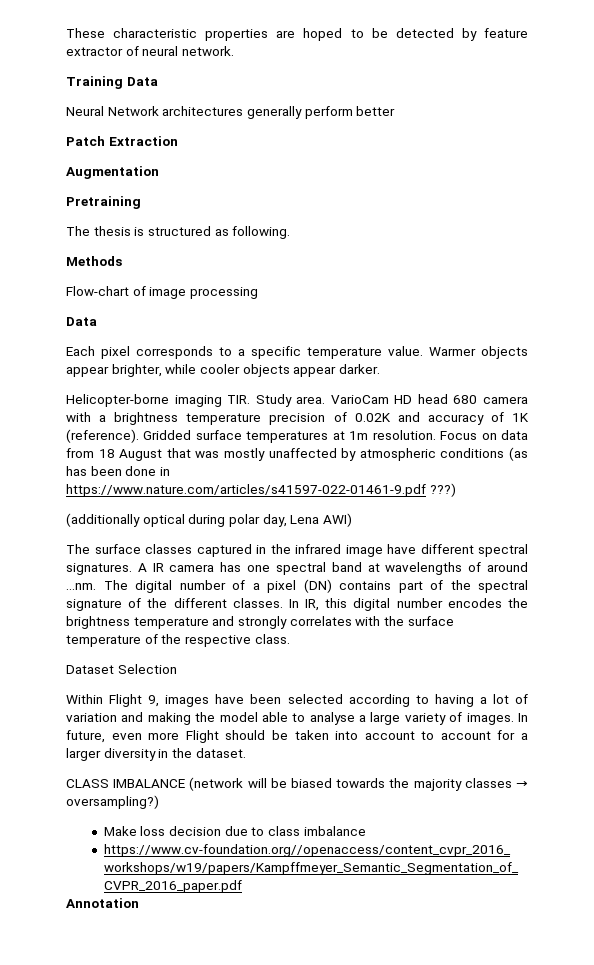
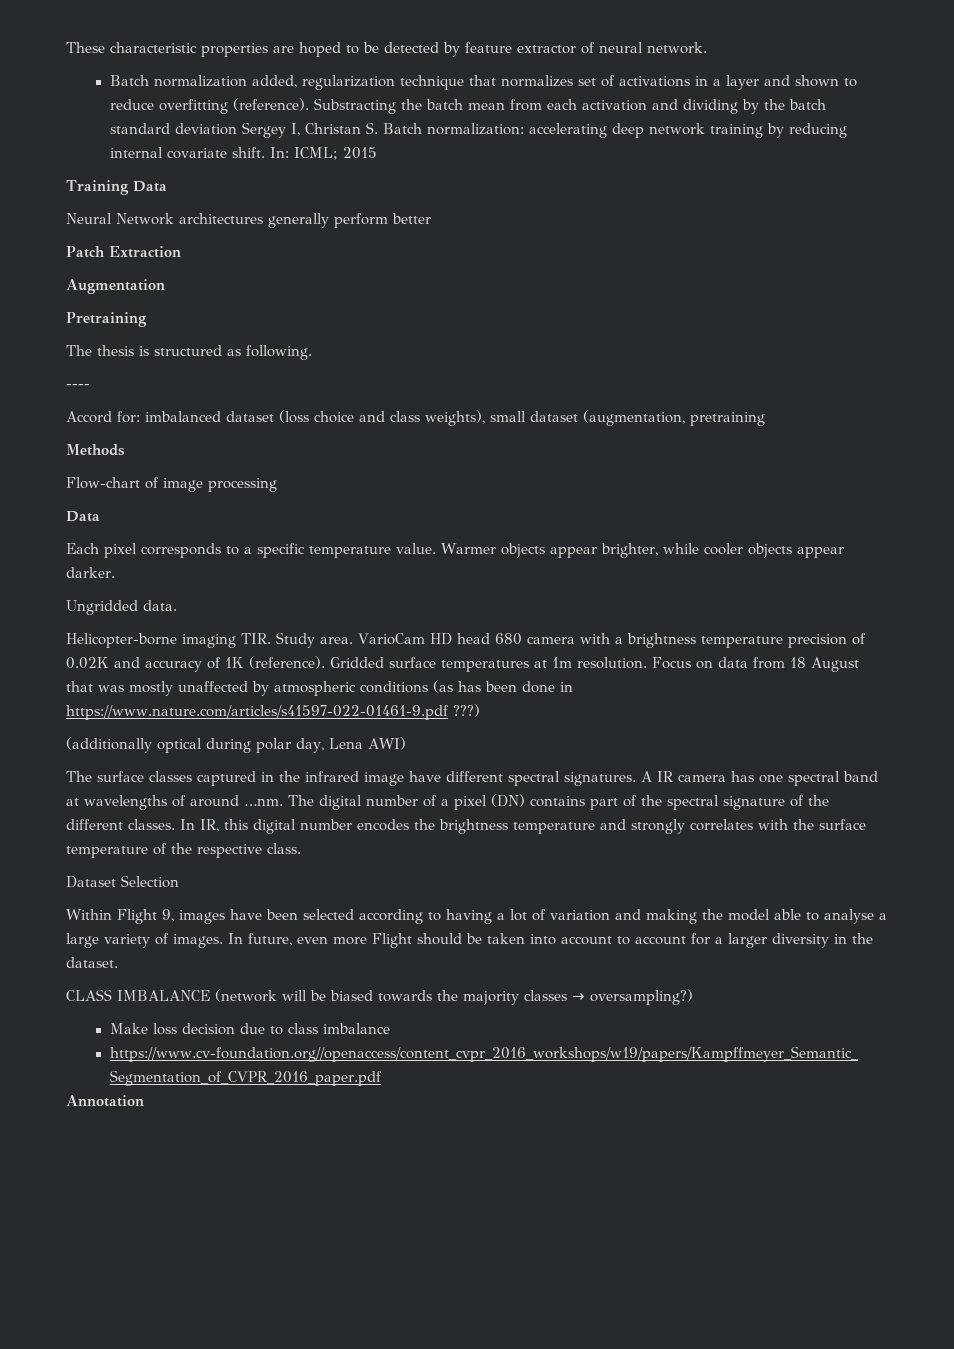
+ Batch normalization added, regularization technique that normalizes set of activations in a layer and shown to reduce overfitting (reference). Substracting the batch mean from each activation and dividing by the batch standard deviation Sergey I, Christan S. Batch normalization: accelerating deep network training by reducing internal covariate shift. In: ICML; 2015
+ ----
+ Accord for: imbalanced dataset (loss choice and class weights), small dataset (augmentation, pretraining
+ Ungridded data.

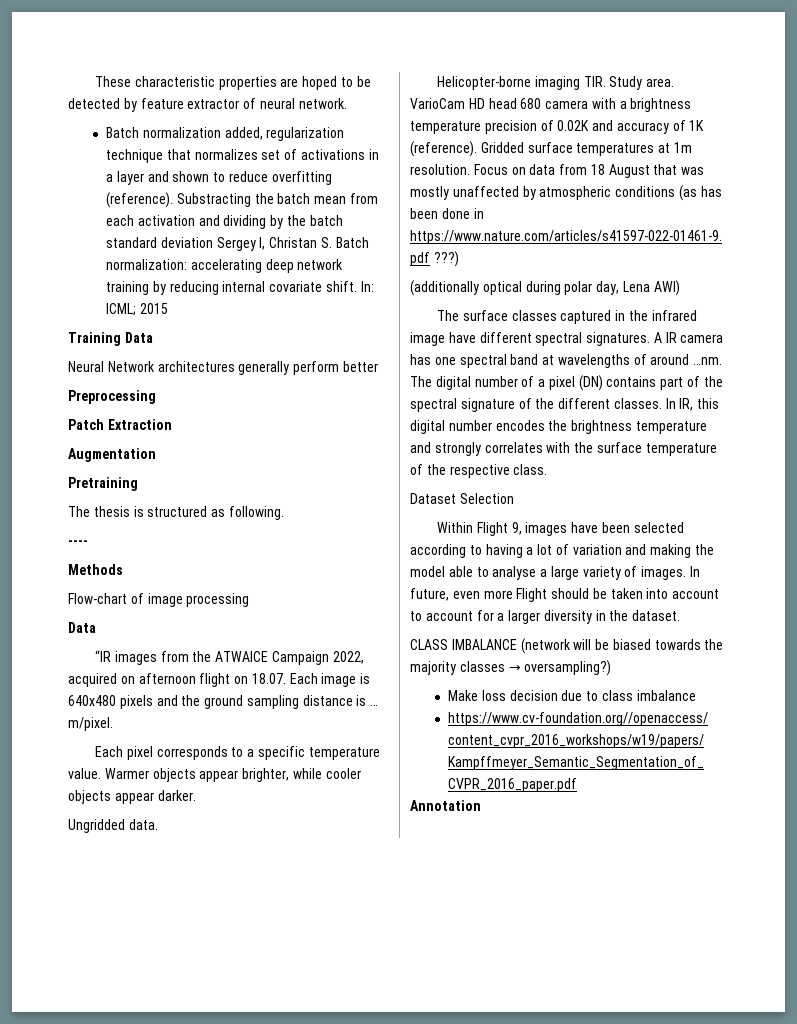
+ Preprocessing
- Accord for: imbalanced dataset (loss choice and class weights), small dataset (augmentation, pretraining
+ “IR images from the ATWAICE Campaign 2022, acquired on afternoon flight on 18.07. Each image is 640x480 pixels and the ground sampling distance is … m/pixel.

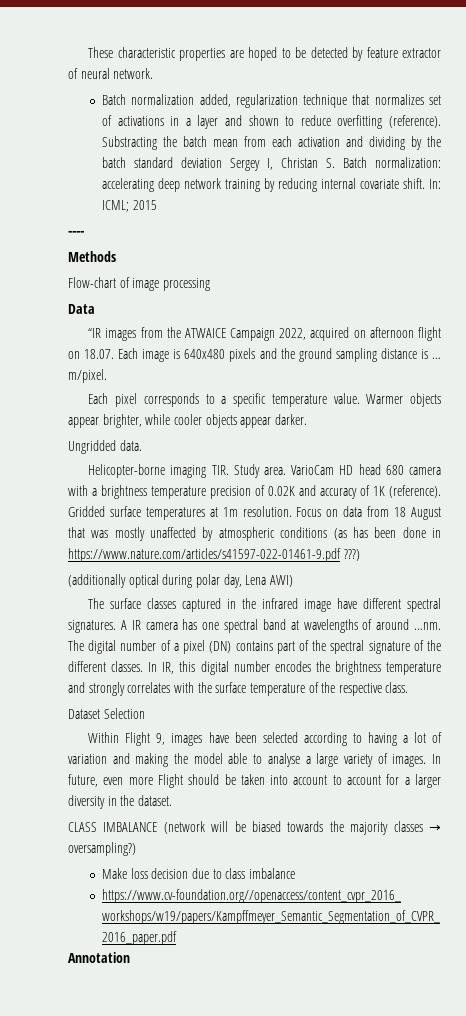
- Training Data
- Neural Network architectures generally perform better
- Preprocessing
- Patch Extraction
- Augmentation
- Pretraining
- The thesis is structured as following.

